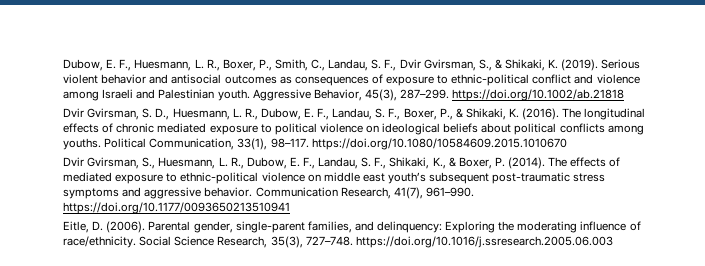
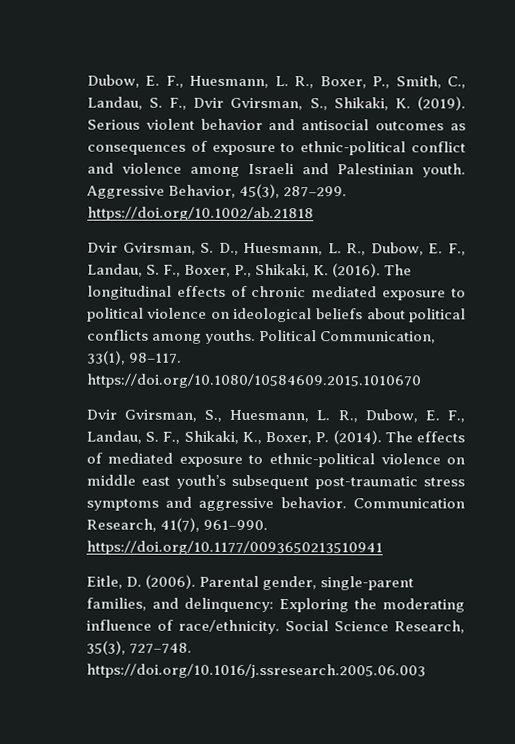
- Dubow, E. F., Huesmann, L. R., Boxer, P., Smith, C., Landau, S. F., Dvir Gvirsman, S., & Shikaki, K. (2019).
+ Dubow, E. F., Huesmann, L. R., Boxer, P., Smith, C., Landau, S. F., Dvir Gvirsman, S., Shikaki, K. (2019).
- Dvir Gvirsman, S. D., Huesmann, L. R., Dubow, E. F., Landau, S. F., Boxer, P., & Shikaki, K. (2016).
+ Dvir Gvirsman, S. D., Huesmann, L. R., Dubow, E. F., Landau, S. F., Boxer, P., Shikaki, K. (2016).
- Dvir Gvirsman, S., Huesmann, L. R., Dubow, E. F., Landau, S. F., Shikaki, K., & Boxer, P. (2014).
+ Dvir Gvirsman, S., Huesmann, L. R., Dubow, E. F., Landau, S. F., Shikaki, K., Boxer, P. (2014).

